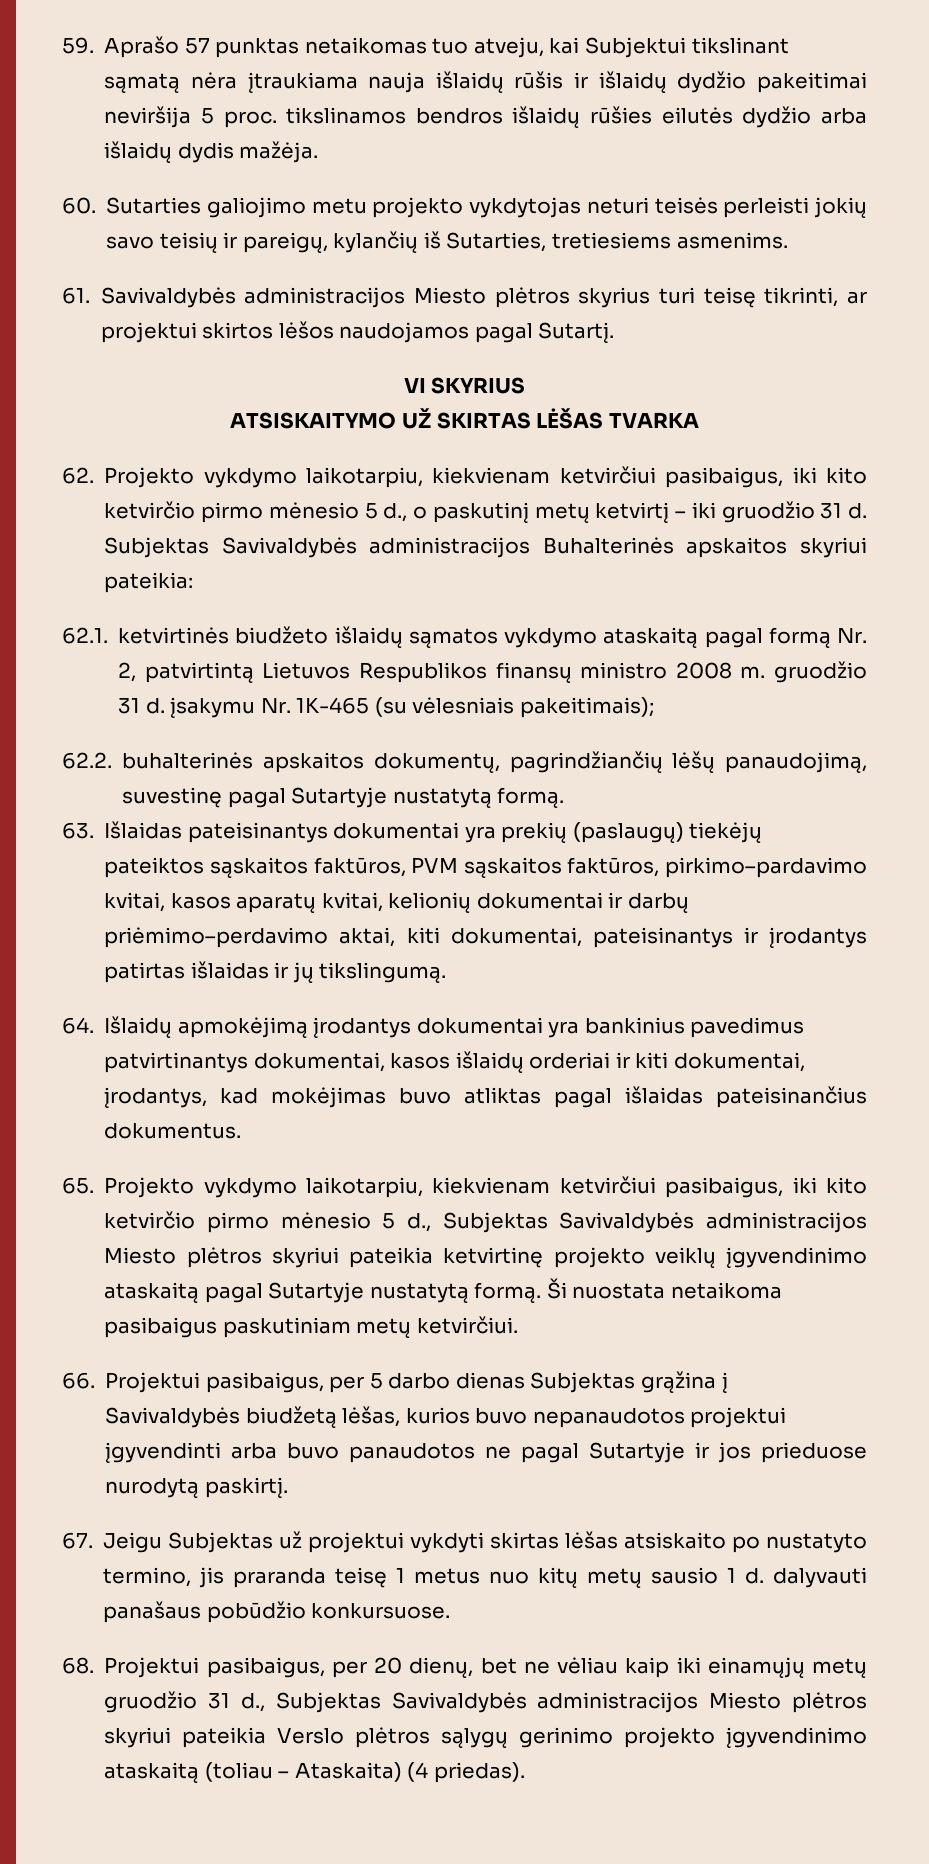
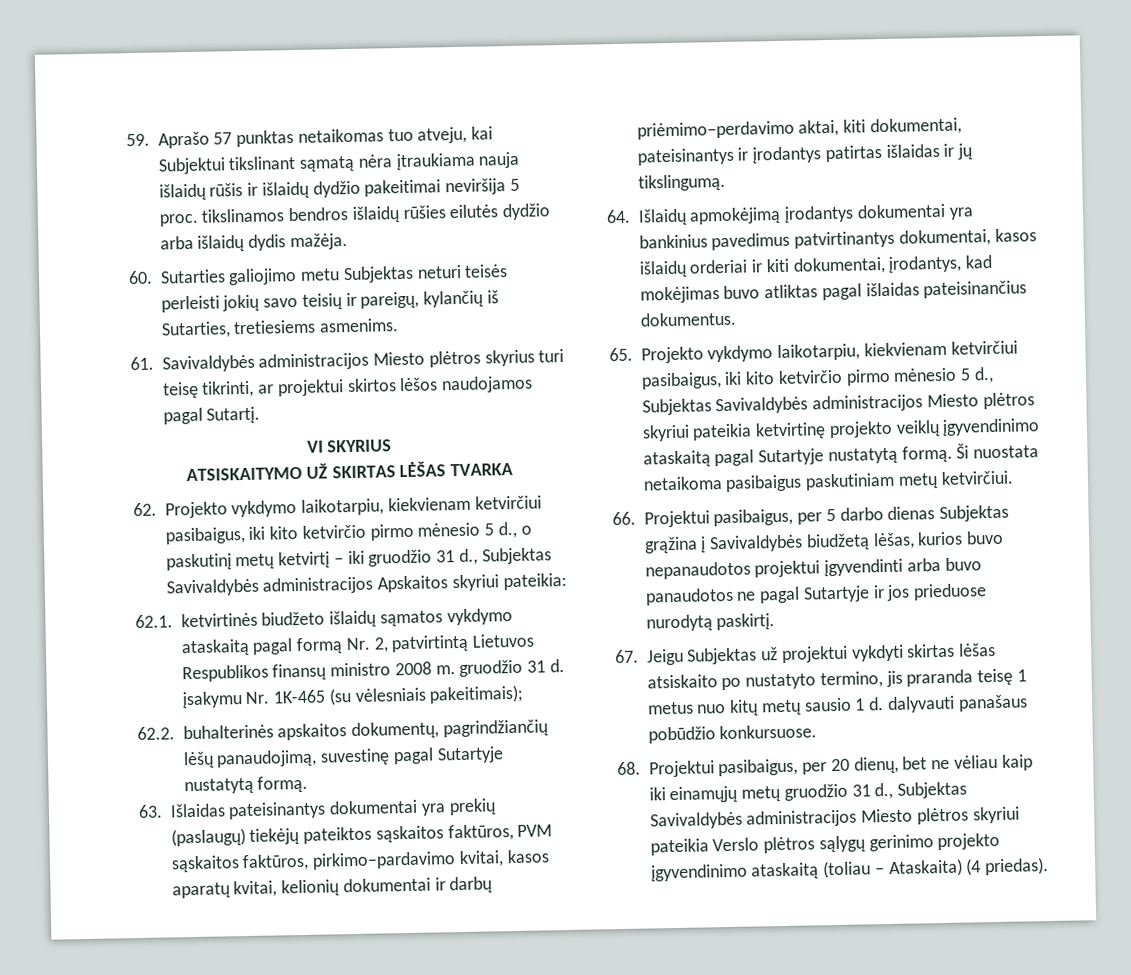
- 60. Sutarties galiojimo metu projekto vykdytojas neturi teisės perleisti jokių savo teisių ir pareigų, kylančių iš Sutarties, tretiesiems asmenims.
+ 60. Sutarties galiojimo metu Subjektas neturi teisės perleisti jokių savo teisių ir pareigų, kylančių iš Sutarties, tretiesiems asmenims.
- 62. Projekto vykdymo laikotarpiu, kiekvienam ketvirčiui pasibaigus, iki kito ketvirčio pirmo mėnesio 5 d., o paskutinį metų ketvirtį – iki gruodžio 31 d. Subjektas Savivaldybės administracijos Buhalterinės apskaitos skyriui pateikia:
+ 62. Projekto vykdymo laikotarpiu, kiekvienam ketvirčiui pasibaigus, iki kito ketvirčio pirmo mėnesio 5 d., o paskutinį metų ketvirtį – iki gruodžio 31 d., Subjektas Savivaldybės administracijos Apskaitos skyriui pateikia:

